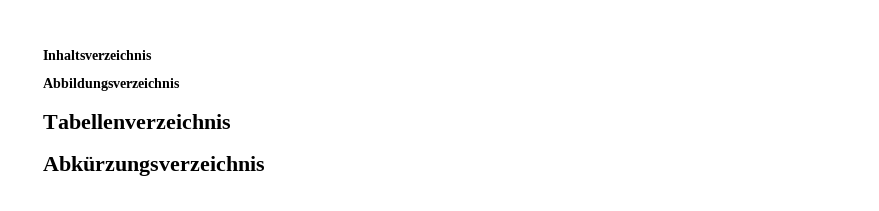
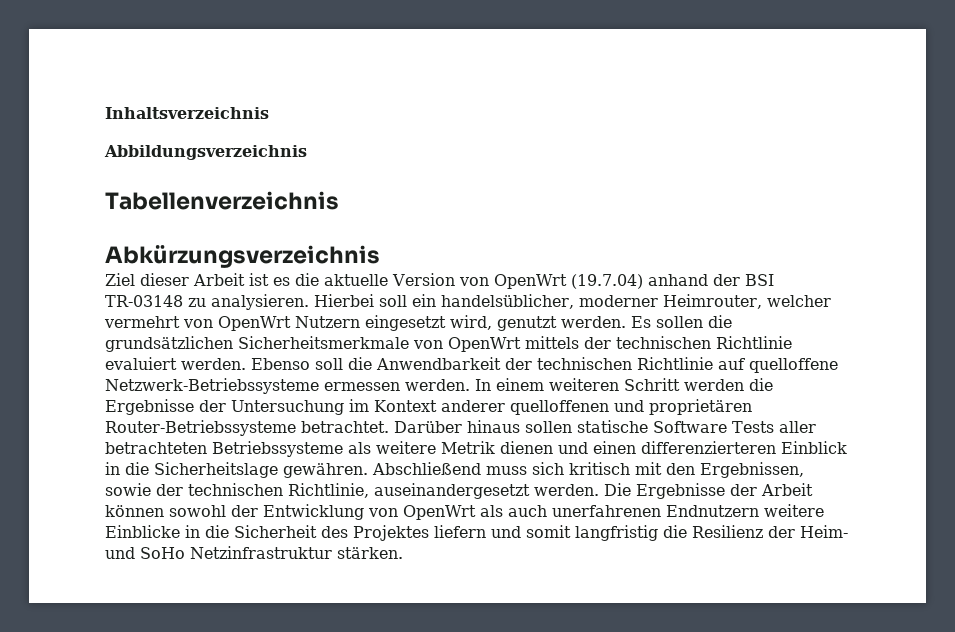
+ Ziel dieser Arbeit ist es die aktuelle Version von OpenWrt (19.7.04) anhand der BSI TR-03148 zu analysieren. Hierbei soll ein handelsüblicher, moderner Heimrouter, welcher vermehrt von OpenWrt Nutzern eingesetzt wird, genutzt werden. Es sollen die grundsätzlichen Sicherheitsmerkmale von OpenWrt mittels der technischen Richtlinie evaluiert werden. Ebenso soll die Anwendbarkeit der technischen Richtlinie auf quelloffene Netzwerk-Betriebssysteme ermessen werden. In einem weiteren Schritt werden die Ergebnisse der Untersuchung im Kontext anderer quelloffenen und proprietären Router-Betriebssysteme betrachtet. Darüber hinaus sollen statische Software Tests aller betrachteten Betriebssysteme als weitere Metrik dienen und einen differenzierteren Einblick in die Sicherheitslage gewähren. Abschließend muss sich kritisch mit den Ergebnissen, sowie der technischen Richtlinie, auseinandergesetzt werden. Die Ergebnisse der Arbeit können sowohl der Entwicklung von OpenWrt als auch unerfahrenen Endnutzern weitere Einblicke in die Sicherheit des Projektes liefern und somit langfristig die Resilienz der Heim- und SoHo Netzinfrastruktur stärken.

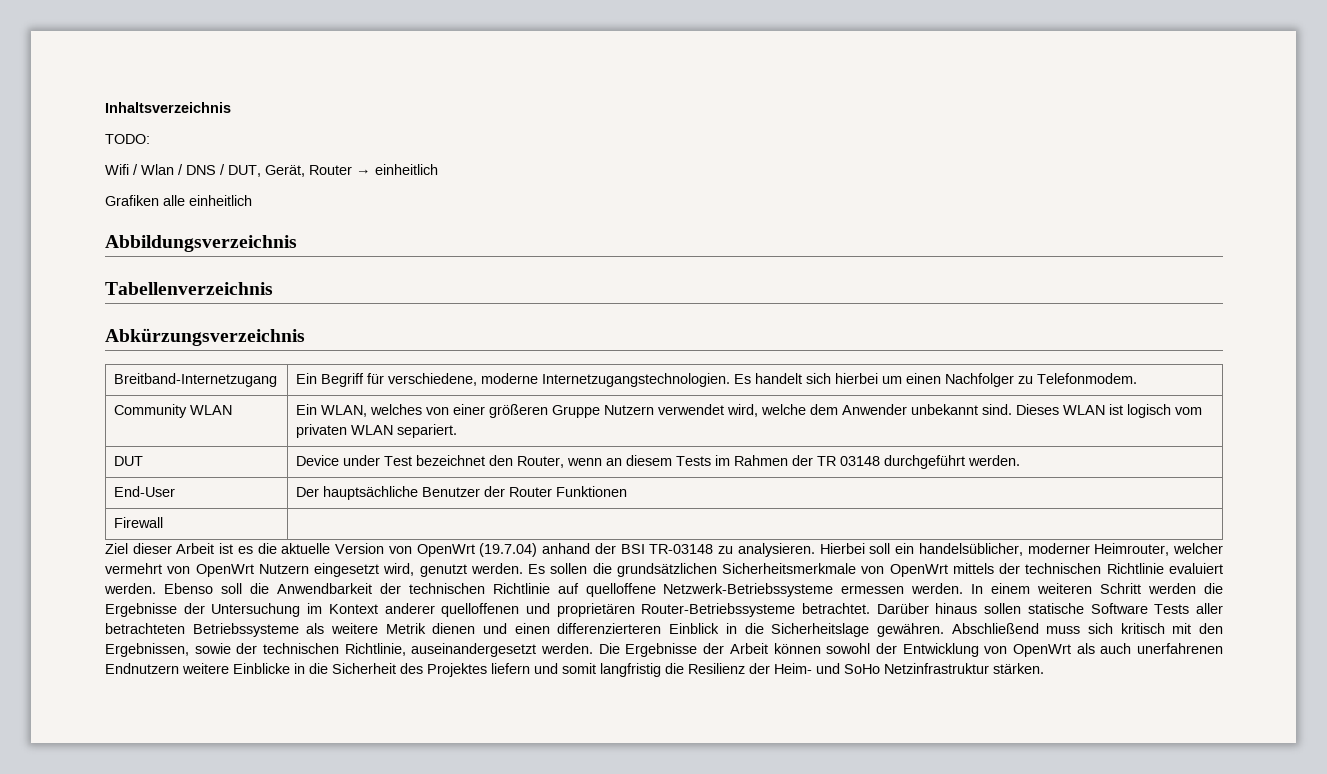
+ TODO:
+ Wifi / Wlan / DNS / DUT, Gerät, Router → einheitlich
+ Grafiken alle einheitlich
  Abbildungsverzeichnis
  Tabellenverzeichnis
  Abkürzungsverzeichnis
+ Breitband-Internetzugang | Ein Begriff für verschiedene, moderne Internetzugangstechnologien. Es handelt sich hierbei um einen Nachfolger zu Telefonmodem.
+ Community WLAN | Ein WLAN, welches von einer größeren Gruppe Nutzern verwendet wird, welche dem Anwender unbekannt sind. Dieses WLAN ist logisch vom privaten WLAN separiert.
+ DUT | Device under Test bezeichnet den Router, wenn an diesem Tests im Rahmen der TR 03148 durchgeführt werden.
+ End-User | Der hauptsächliche Benutzer der Router Funktionen
+ Firewall |

